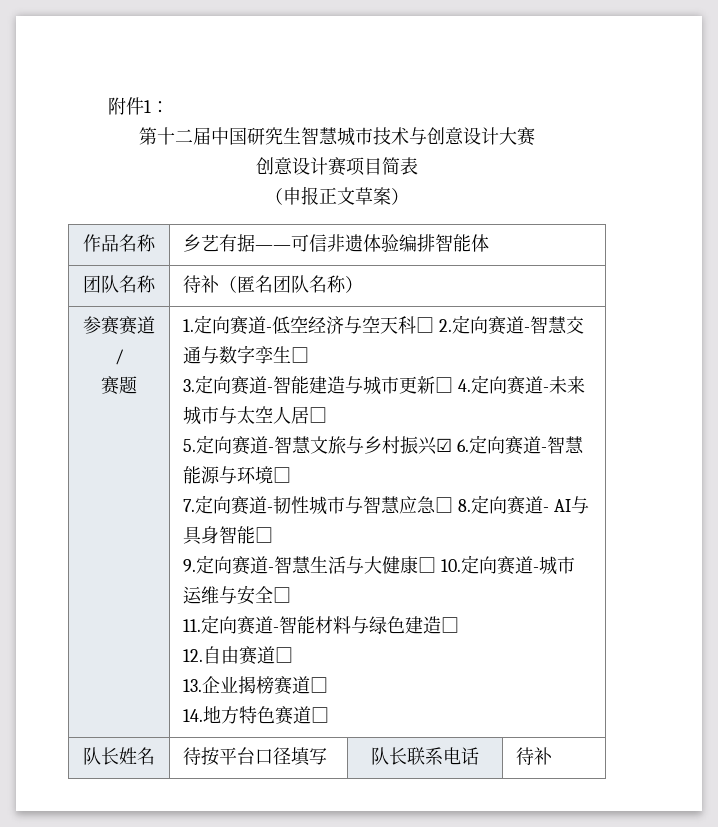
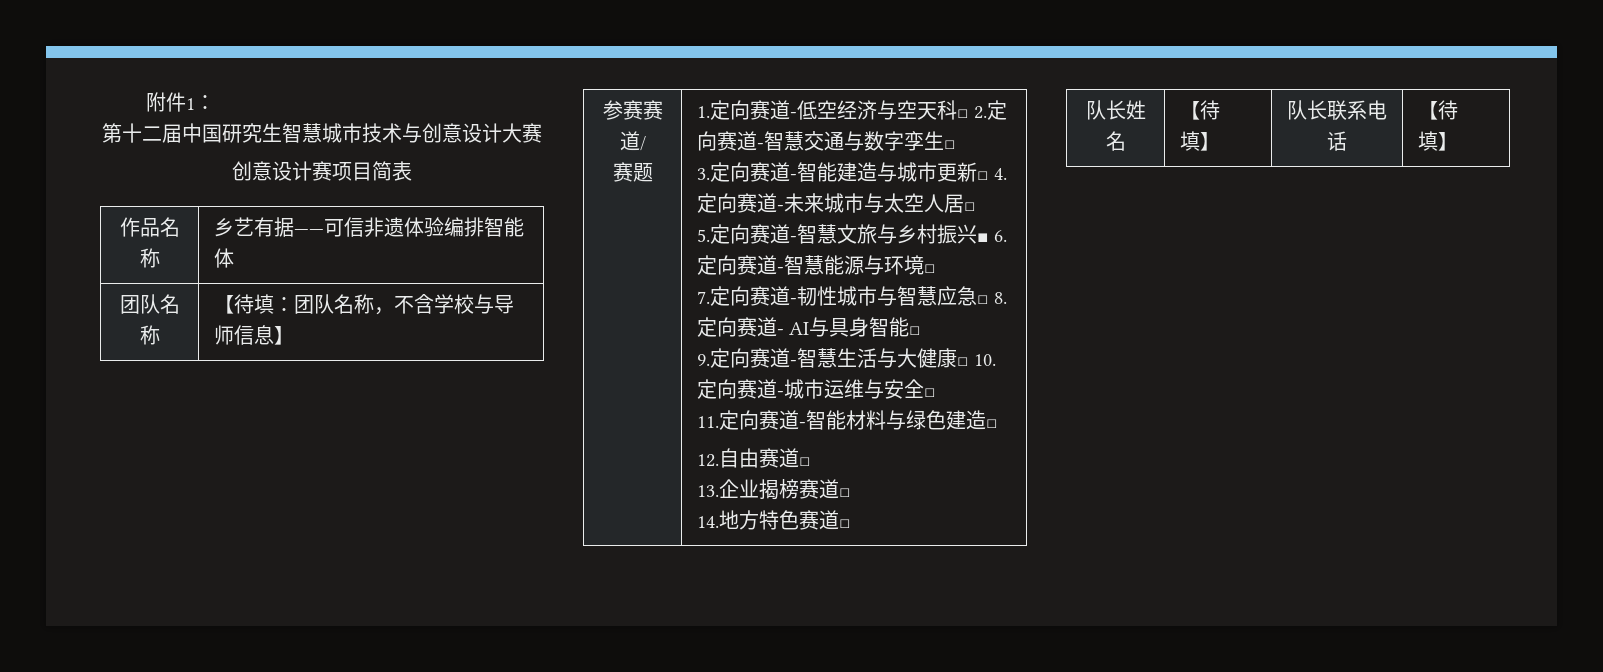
- （申报正文草案）
- 团队名称 | 待补（匿名团队名称）
+ 团队名称 | 【待填：团队名称，不含学校与导师信息】
- 5.定向赛道-智慧文旅与乡村振兴☑ 6.定向赛道-智慧能源与环境□
+ 5.定向赛道-智慧文旅与乡村振兴■ 6.定向赛道-智慧能源与环境□
- 队长姓名 | 待按平台口径填写 | 队长联系电话 | 待补
+ 队长姓名 | 【待填】 | 队长联系电话 | 【待填】

